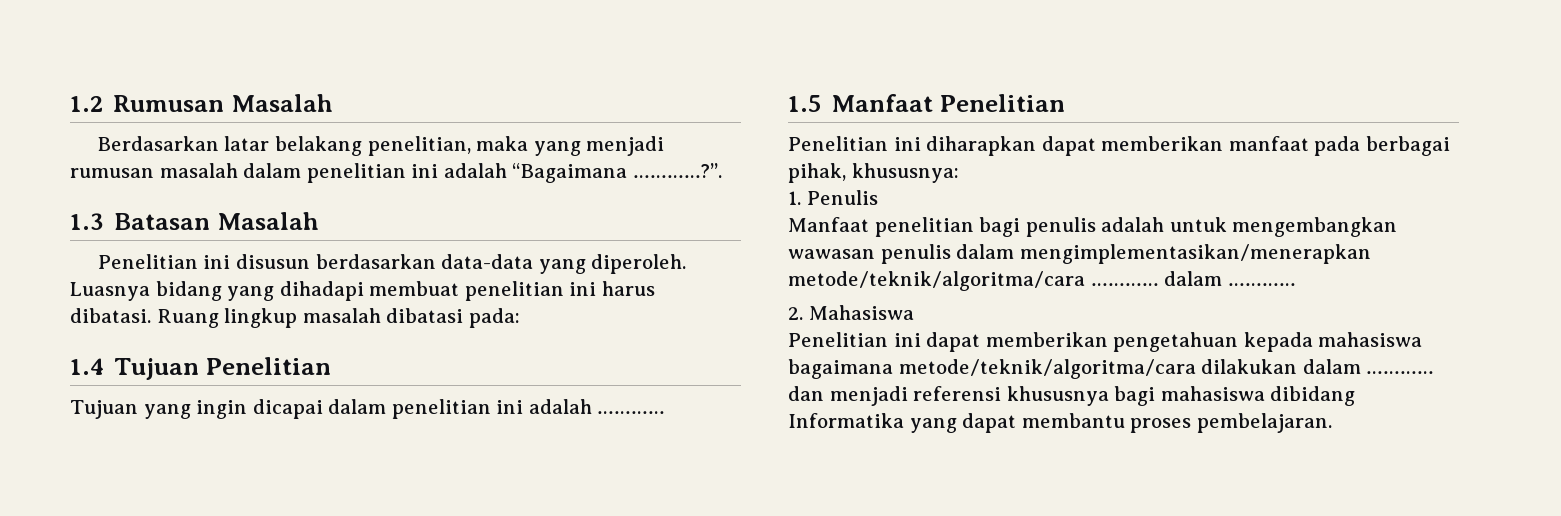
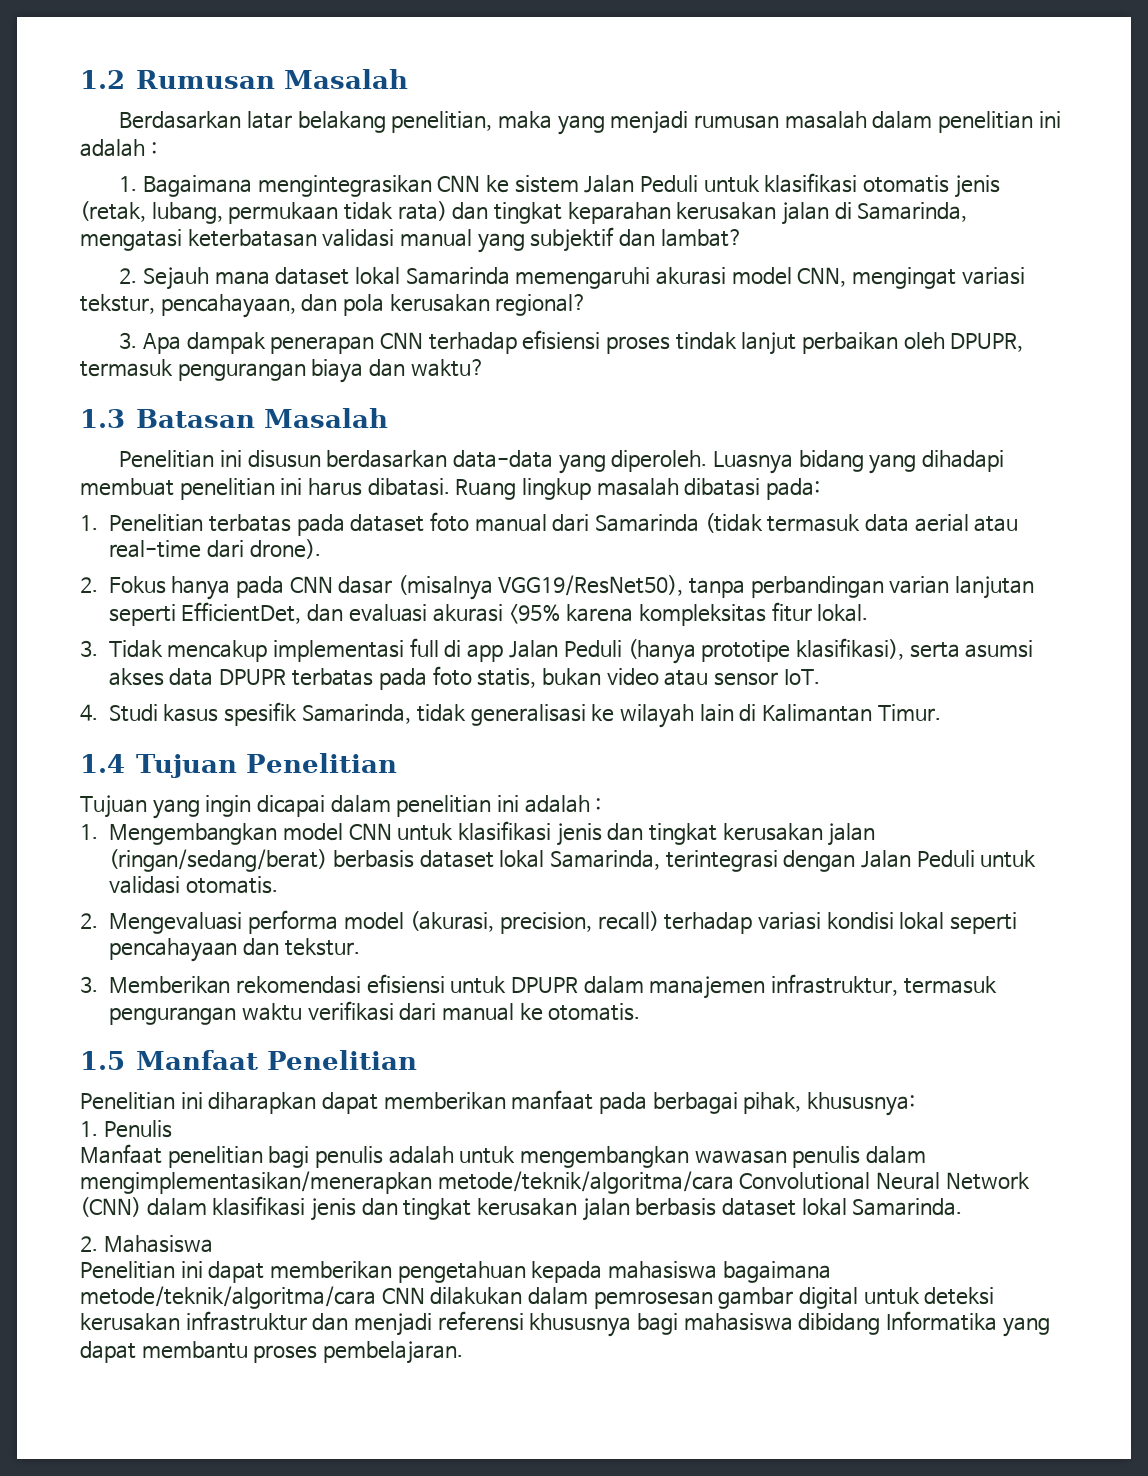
- Berdasarkan latar belakang penelitian, maka yang menjadi rumusan masalah dalam penelitian ini adalah “Bagaimana …………?”.
+ Berdasarkan latar belakang penelitian, maka yang menjadi rumusan masalah dalam penelitian ini adalah :
+ 1. Bagaimana mengintegrasikan CNN ke sistem Jalan Peduli untuk klasifikasi otomatis jenis (retak, lubang, permukaan tidak rata) dan tingkat keparahan kerusakan jalan di Samarinda, mengatasi keterbatasan validasi manual yang subjektif dan lambat?
+ 2. Sejauh mana dataset lokal Samarinda memengaruhi akurasi model CNN, mengingat variasi tekstur, pencahayaan, dan pola kerusakan regional?
+ 3. Apa dampak penerapan CNN terhadap efisiensi proses tindak lanjut perbaikan oleh DPUPR, termasuk pengurangan biaya dan waktu?
+ 1. Penelitian terbatas pada dataset foto manual dari Samarinda (tidak termasuk data aerial atau real-time dari drone).
+ 2. Fokus hanya pada CNN dasar (misalnya VGG19/ResNet50), tanpa perbandingan varian lanjutan seperti EfficientDet, dan evaluasi akurasi <95% karena kompleksitas fitur lokal.
+ 3. Tidak mencakup implementasi full di app Jalan Peduli (hanya prototipe klasifikasi), serta asumsi akses data DPUPR terbatas pada foto statis, bukan video atau sensor IoT.
+ 4. Studi kasus spesifik Samarinda, tidak generalisasi ke wilayah lain di Kalimantan Timur.
- Tujuan yang ingin dicapai dalam penelitian ini adalah …………
+ Tujuan yang ingin dicapai dalam penelitian ini adalah :
+ 1. Mengembangkan model CNN untuk klasifikasi jenis dan tingkat kerusakan jalan (ringan/sedang/berat) berbasis dataset lokal Samarinda, terintegrasi dengan Jalan Peduli untuk validasi otomatis.
+ 2. Mengevaluasi performa model (akurasi, precision, recall) terhadap variasi kondisi lokal seperti pencahayaan dan tekstur.
+ 3. Memberikan rekomendasi efisiensi untuk DPUPR dalam manajemen infrastruktur, termasuk pengurangan waktu verifikasi dari manual ke otomatis.
- Manfaat penelitian bagi penulis adalah untuk mengembangkan wawasan penulis dalam mengimplementasikan/menerapkan metode/teknik/algoritma/cara ………… dalam …………
+ Manfaat penelitian bagi penulis adalah untuk mengembangkan wawasan penulis dalam mengimplementasikan/menerapkan metode/teknik/algoritma/cara Convolutional Neural Network (CNN) dalam klasifikasi jenis dan tingkat kerusakan jalan berbasis dataset lokal Samarinda.
- Penelitian ini dapat memberikan pengetahuan kepada mahasiswa bagaimana metode/teknik/algoritma/cara dilakukan dalam ………… dan menjadi referensi khususnya bagi mahasiswa dibidang Informatika yang dapat membantu proses pembelajaran.
+ Penelitian ini dapat memberikan pengetahuan kepada mahasiswa bagaimana metode/teknik/algoritma/cara CNN dilakukan dalam pemrosesan gambar digital untuk deteksi kerusakan infrastruktur dan menjadi referensi khususnya bagi mahasiswa dibidang Informatika yang dapat membantu proses pembelajaran.

